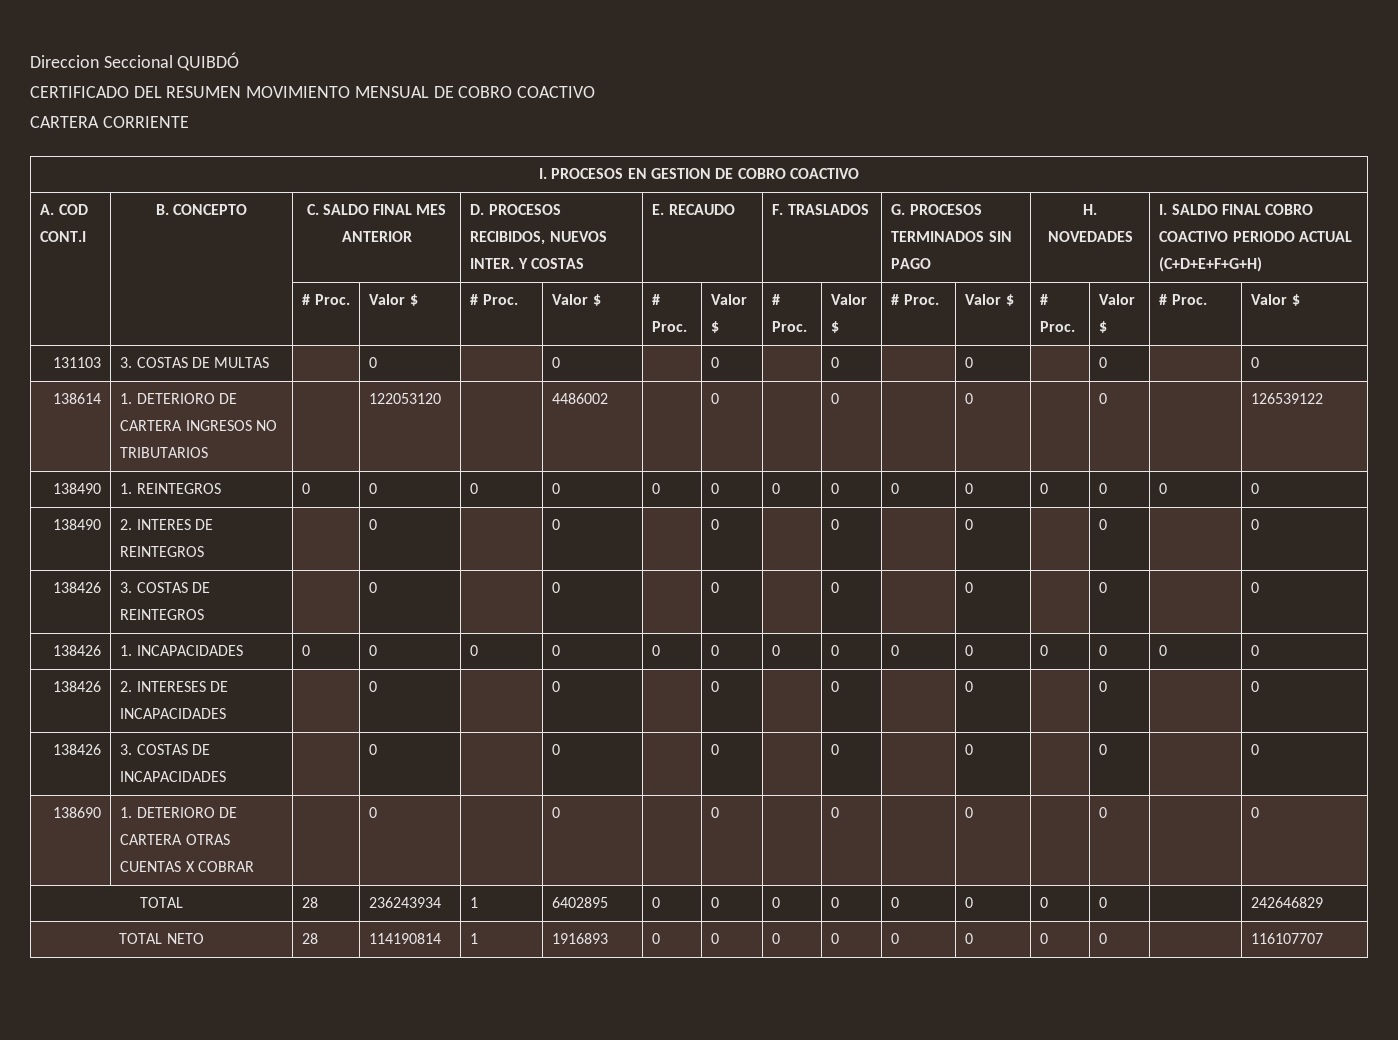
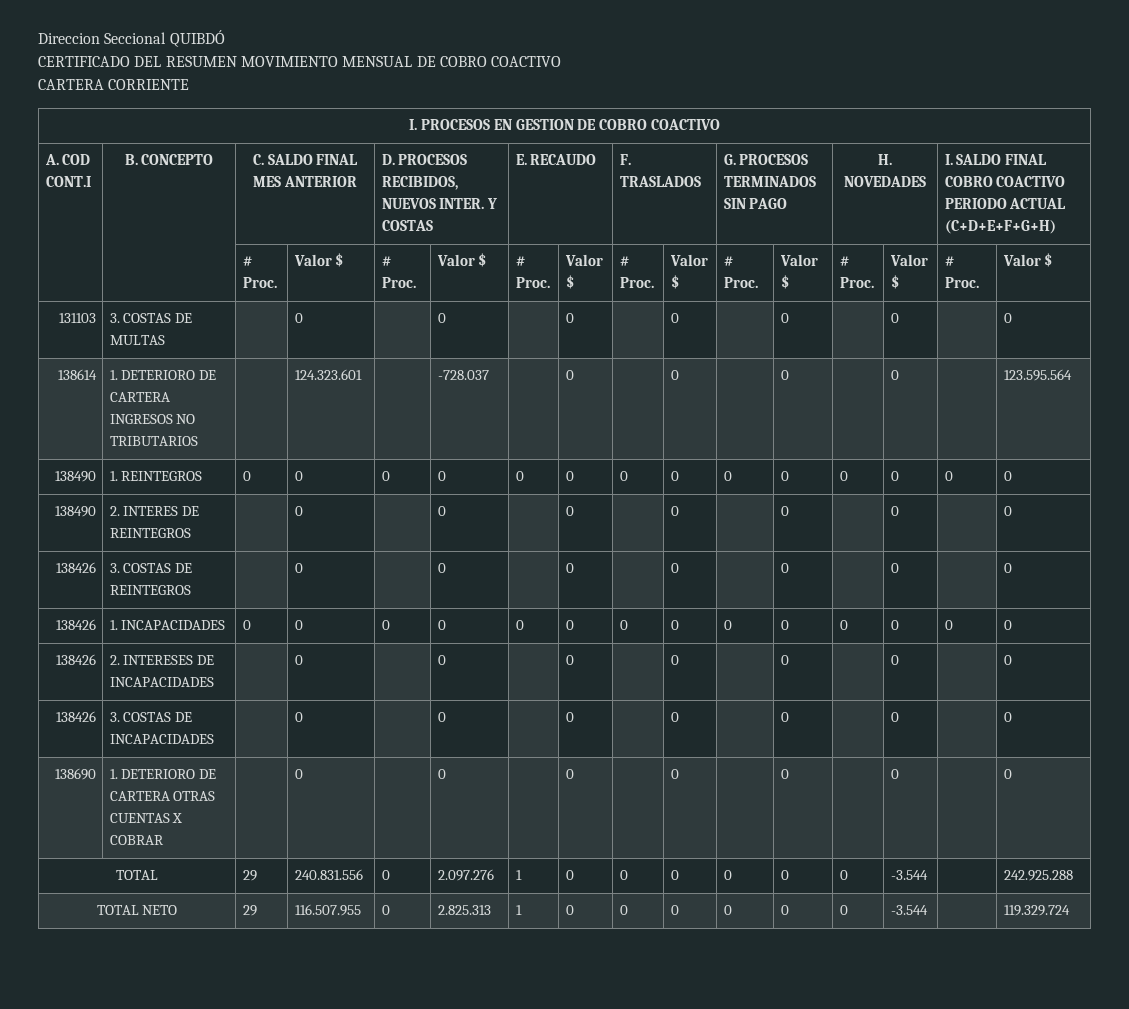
- 138614 | 1. DETERIORO DE CARTERA INGRESOS NO TRIBUTARIOS | | 122053120 | | 4486002 | | 0 | | 0 | | 0 | | 0 | | 126539122
+ 138614 | 1. DETERIORO DE CARTERA INGRESOS NO TRIBUTARIOS | | 124.323.601 | | -728.037 | | 0 | | 0 | | 0 | | 0 | | 123.595.564
- TOTAL | 28 | 236243934 | 1 | 6402895 | 0 | 0 | 0 | 0 | 0 | 0 | 0 | 0 | | 242646829
+ TOTAL | 29 | 240.831.556 | 0 | 2.097.276 | 1 | 0 | 0 | 0 | 0 | 0 | 0 | -3.544 | | 242.925.288
- TOTAL NETO | 28 | 114190814 | 1 | 1916893 | 0 | 0 | 0 | 0 | 0 | 0 | 0 | 0 | | 116107707
+ TOTAL NETO | 29 | 116.507.955 | 0 | 2.825.313 | 1 | 0 | 0 | 0 | 0 | 0 | 0 | -3.544 | | 119.329.724

